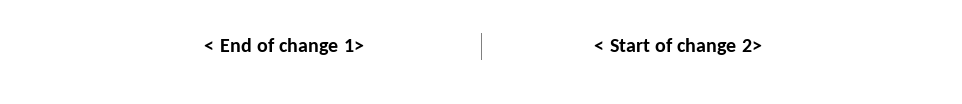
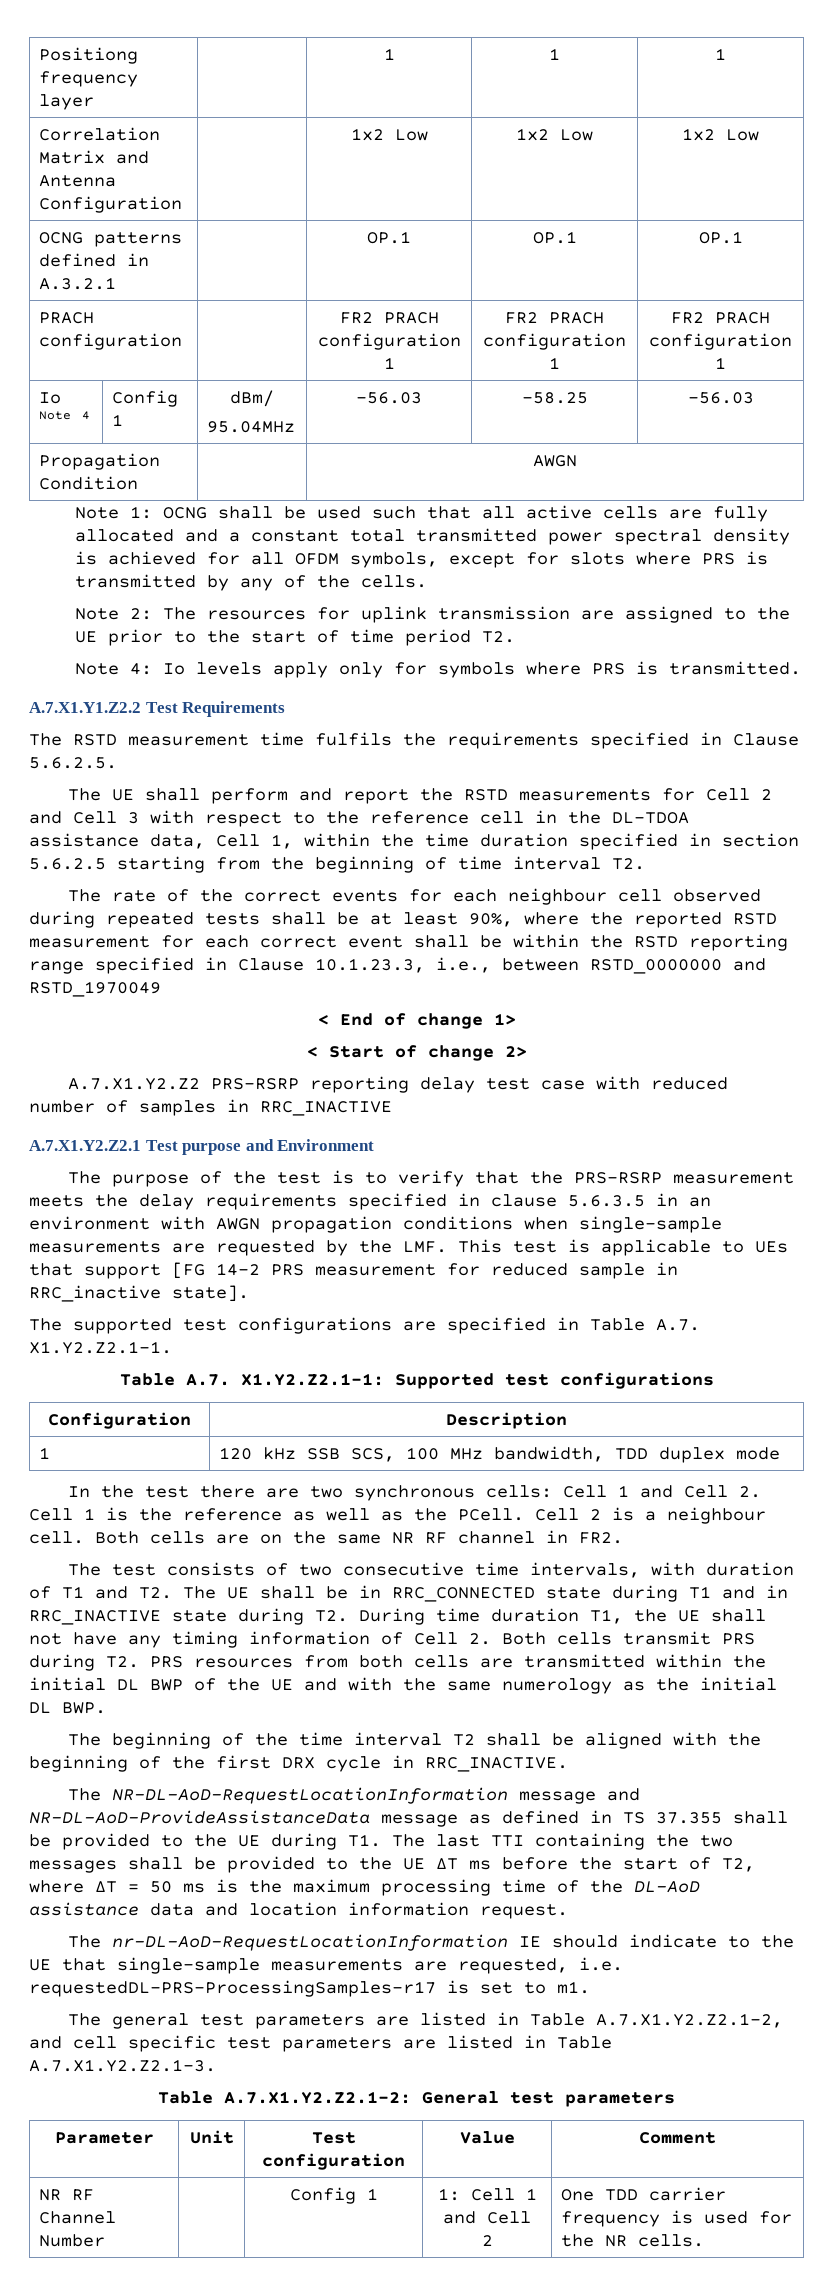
+ Positiong frequency layer | | 1 | 1 | 1
+ Correlation Matrix and Antenna Configuration | | 1x2 Low | 1x2 Low | 1x2 Low
+ OCNG patterns defined in A.3.2.1 | | OP.1 | OP.1 | OP.1
+ PRACH configuration | | FR2 PRACH configuration 1 | FR2 PRACH configuration 1 | FR2 PRACH configuration 1
+ Io Note 4 | Config 1 | dBm/
+ 95.04MHz | -56.03 | -58.25 | -56.03
+ Propagation Condition | | AWGN
+ Note 1: OCNG shall be used such that all active cells are fully allocated and a constant total transmitted power spectral density is achieved for all OFDM symbols, except for slots where PRS is transmitted by any of the cells.
+ Note 2: The resources for uplink transmission are assigned to the UE prior to the start of time period T2.
+ Note 4: Io levels apply only for symbols where PRS is transmitted.
+ A.7.X1.Y1.Z2.2 Test Requirements
+ The RSTD measurement time fulfils the requirements specified in Clause 5.6.2.5.
+ The UE shall perform and report the RSTD measurements for Cell 2 and Cell 3 with respect to the reference cell in the DL-TDOA assistance data, Cell 1, within the time duration specified in section 5.6.2.5 starting from the beginning of time interval T2.
+ The rate of the correct events for each neighbour cell observed during repeated tests shall be at least 90%, where the reported RSTD measurement for each correct event shall be within the RSTD reporting range specified in Clause 10.1.23.3, i.e., between RSTD_0000000 and RSTD_1970049
+ A.7.X1.Y2.Z2 PRS-RSRP reporting delay test case with reduced number of samples in RRC_INACTIVE
+ A.7.X1.Y2.Z2.1 Test purpose and Environment
+ The purpose of the test is to verify that the PRS-RSRP measurement meets the delay requirements specified in clause 5.6.3.5 in an environment with AWGN propagation conditions when single-sample measurements are requested by the LMF. This test is applicable to UEs that support [FG 14-2 PRS measurement for reduced sample in RRC_inactive state].
+ The supported test configurations are specified in Table A.7. X1.Y2.Z2.1-1.
+ Table A.7. X1.Y2.Z2.1-1: Supported test configurations
+ Configuration | Description
+ 1 | 120 kHz SSB SCS, 100 MHz bandwidth, TDD duplex mode
+ In the test there are two synchronous cells: Cell 1 and Cell 2. Cell 1 is the reference as well as the PCell. Cell 2 is a neighbour cell. Both cells are on the same NR RF channel in FR2.
+ The test consists of two consecutive time intervals, with duration of T1 and T2. The UE shall be in RRC_CONNECTED state during T1 and in RRC_INACTIVE state during T2. During time duration T1, the UE shall not have any timing information of Cell 2. Both cells transmit PRS during T2. PRS resources from both cells are transmitted within the initial DL BWP of the UE and with the same numerology as the initial DL BWP.
+ The beginning of the time interval T2 shall be aligned with the beginning of the first DRX cycle in RRC_INACTIVE.
+ The NR-DL-AoD-RequestLocationInformation message and NR-DL-AoD-ProvideAssistanceData message as defined in TS 37.355 shall be provided to the UE during T1. The last TTI containing the two messages shall be provided to the UE ΔT ms before the start of T2, where ΔT = 50 ms is the maximum processing time of the DL-AoD assistance data and location information request.
+ The nr-DL-AoD-RequestLocationInformation IE should indicate to the UE that single-sample measurements are requested, i.e. requestedDL-PRS-ProcessingSamples-r17 is set to m1.
+ The general test parameters are listed in Table A.7.X1.Y2.Z2.1-2, and cell specific test parameters are listed in Table A.7.X1.Y2.Z2.1-3.
+ Table A.7.X1.Y2.Z2.1-2: General test parameters
+ Parameter | Unit | Test configuration | Value | Comment
+ NR RF Channel Number | | Config 1 | 1: Cell 1 and Cell 2 | One TDD carrier frequency is used for the NR cells.

